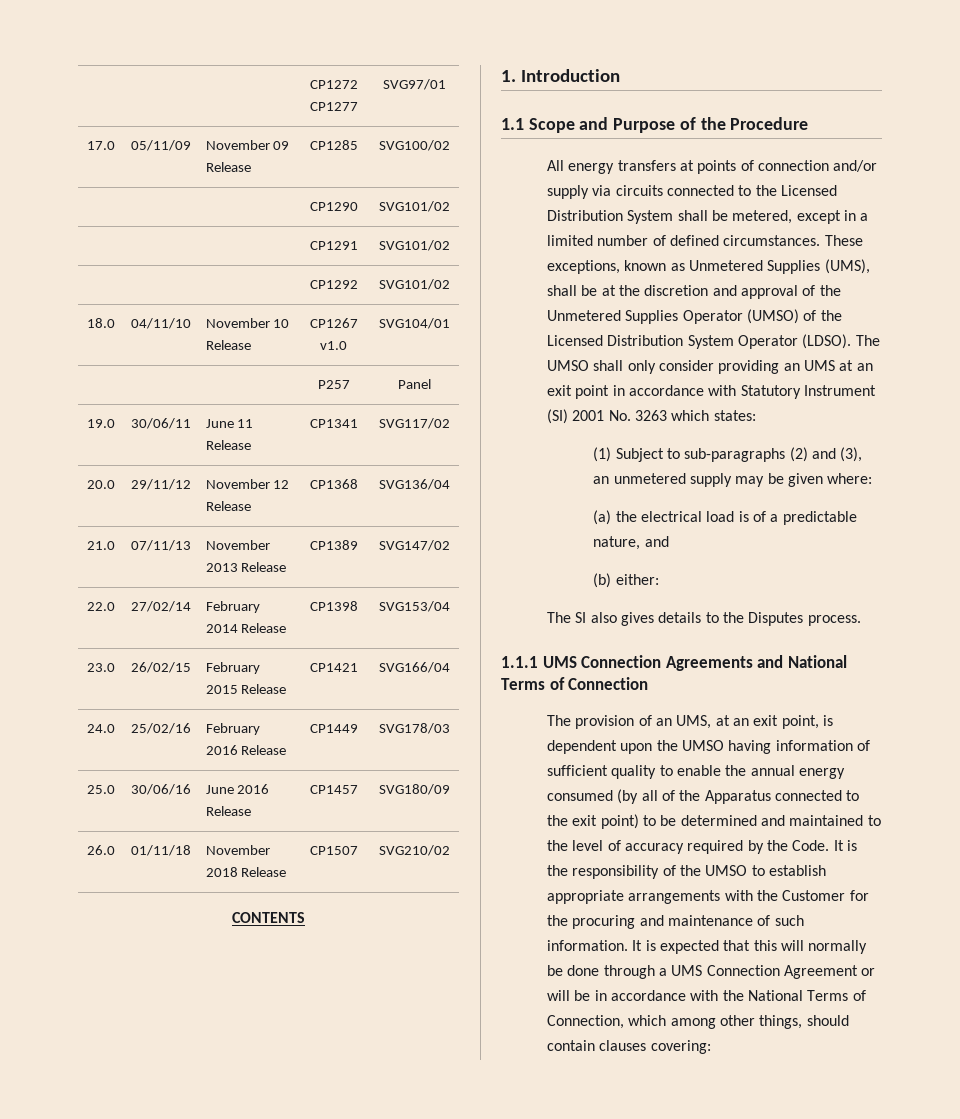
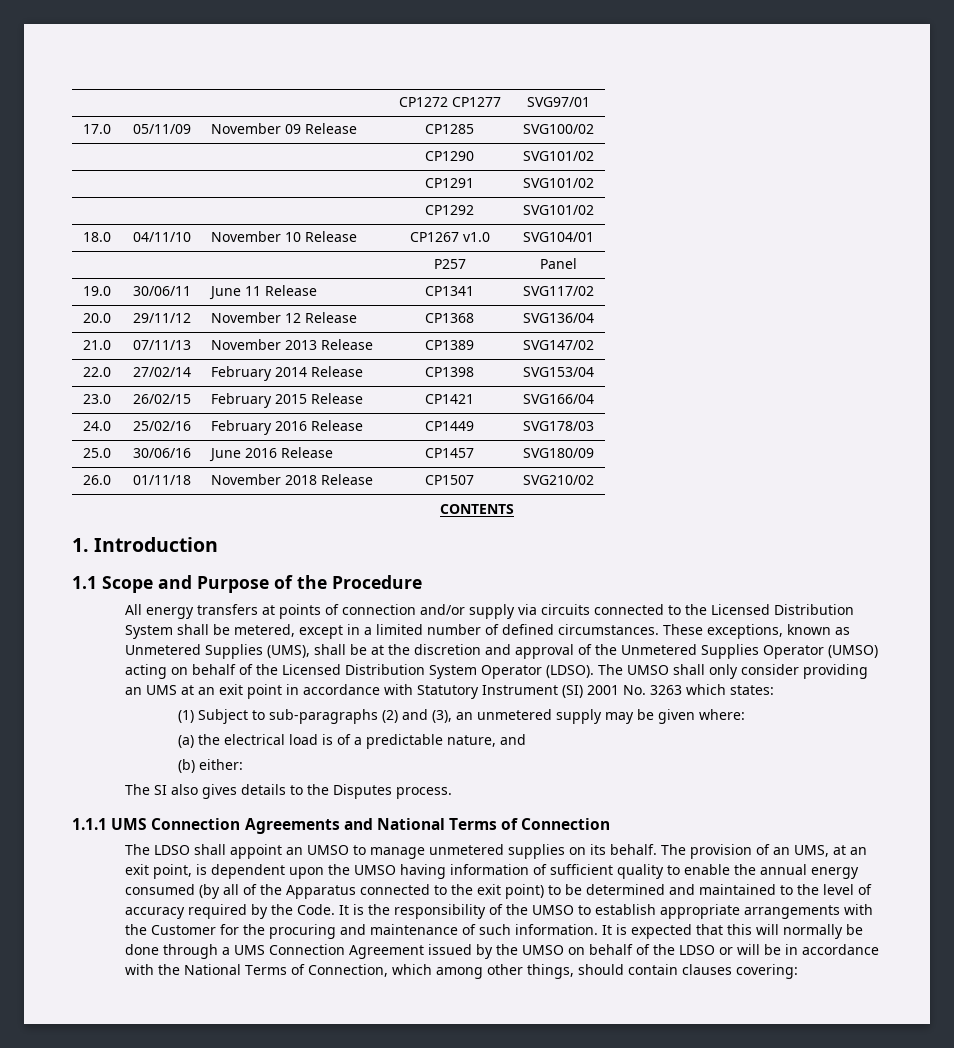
- These exceptions, known as Unmetered Supplies (UMS), shall be at the discretion and approval of the Unmetered Supplies Operator (UMSO) of the Licensed Distribution System Operator (LDSO).
+ These exceptions, known as Unmetered Supplies (UMS), shall be at the discretion and approval of the Unmetered Supplies Operator (UMSO) acting on behalf of the Licensed Distribution System Operator (LDSO).
- The provision of an UMS, at an exit point, is dependent upon the UMSO having information of sufficient quality to enable the annual energy consumed (by all of the Apparatus connected to the exit point) to be determined and maintained to the level of accuracy required by the Code.
+ The LDSO shall appoint an UMSO to manage unmetered supplies on its behalf. The provision of an UMS, at an exit point, is dependent upon the UMSO having information of sufficient quality to enable the annual energy consumed (by all of the Apparatus connected to the exit point) to be determined and maintained to the level of accuracy required by the Code.
- It is expected that this will normally be done through a UMS Connection Agreement or will be in accordance with the National Terms of Connection, which among other things, should contain clauses covering:
+ It is expected that this will normally be done through a UMS Connection Agreement issued by the UMSO on behalf of the LDSO or will be in accordance with the National Terms of Connection, which among other things, should contain clauses covering:

